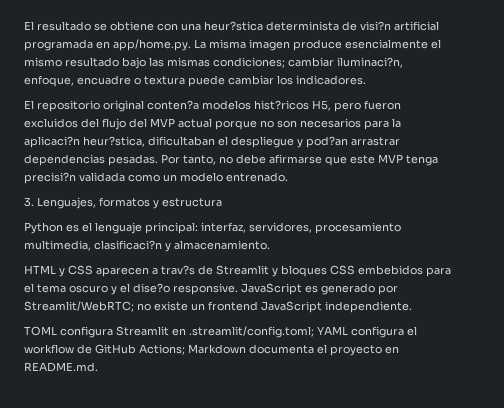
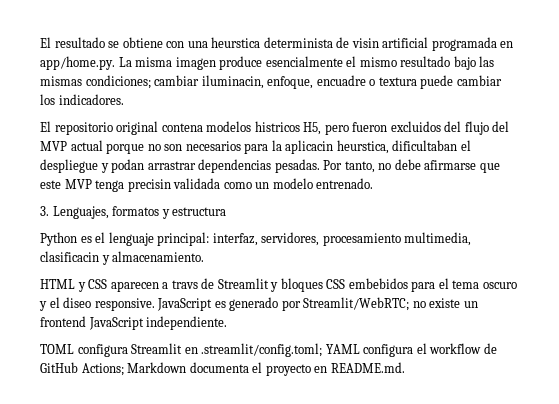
- El resultado se obtiene con una heur?stica determinista de visi?n artificial programada en app/home.py. La misma imagen produce esencialmente el mismo resultado bajo las mismas condiciones; cambiar iluminaci?n, enfoque, encuadre o textura puede cambiar los indicadores.
+ El resultado se obtiene con una heurstica determinista de visin artificial programada en app/home.py. La misma imagen produce esencialmente el mismo resultado bajo las mismas condiciones; cambiar iluminacin, enfoque, encuadre o textura puede cambiar los indicadores.
- El repositorio original conten?a modelos hist?ricos H5, pero fueron excluidos del flujo del MVP actual porque no son necesarios para la aplicaci?n heur?stica, dificultaban el despliegue y pod?an arrastrar dependencias pesadas.
+ El repositorio original contena modelos histricos H5, pero fueron excluidos del flujo del MVP actual porque no son necesarios para la aplicacin heurstica, dificultaban el despliegue y podan arrastrar dependencias pesadas.
- Por tanto, no debe afirmarse que este MVP tenga precisi?n validada como un modelo entrenado.
+ Por tanto, no debe afirmarse que este MVP tenga precisin validada como un modelo entrenado.
- Python es el lenguaje principal: interfaz, servidores, procesamiento multimedia, clasificaci?n y almacenamiento.
+ Python es el lenguaje principal: interfaz, servidores, procesamiento multimedia, clasificacin y almacenamiento.
- HTML y CSS aparecen a trav?s de Streamlit y bloques CSS embebidos para el tema oscuro y el dise?o responsive.
+ HTML y CSS aparecen a travs de Streamlit y bloques CSS embebidos para el tema oscuro y el diseo responsive.

